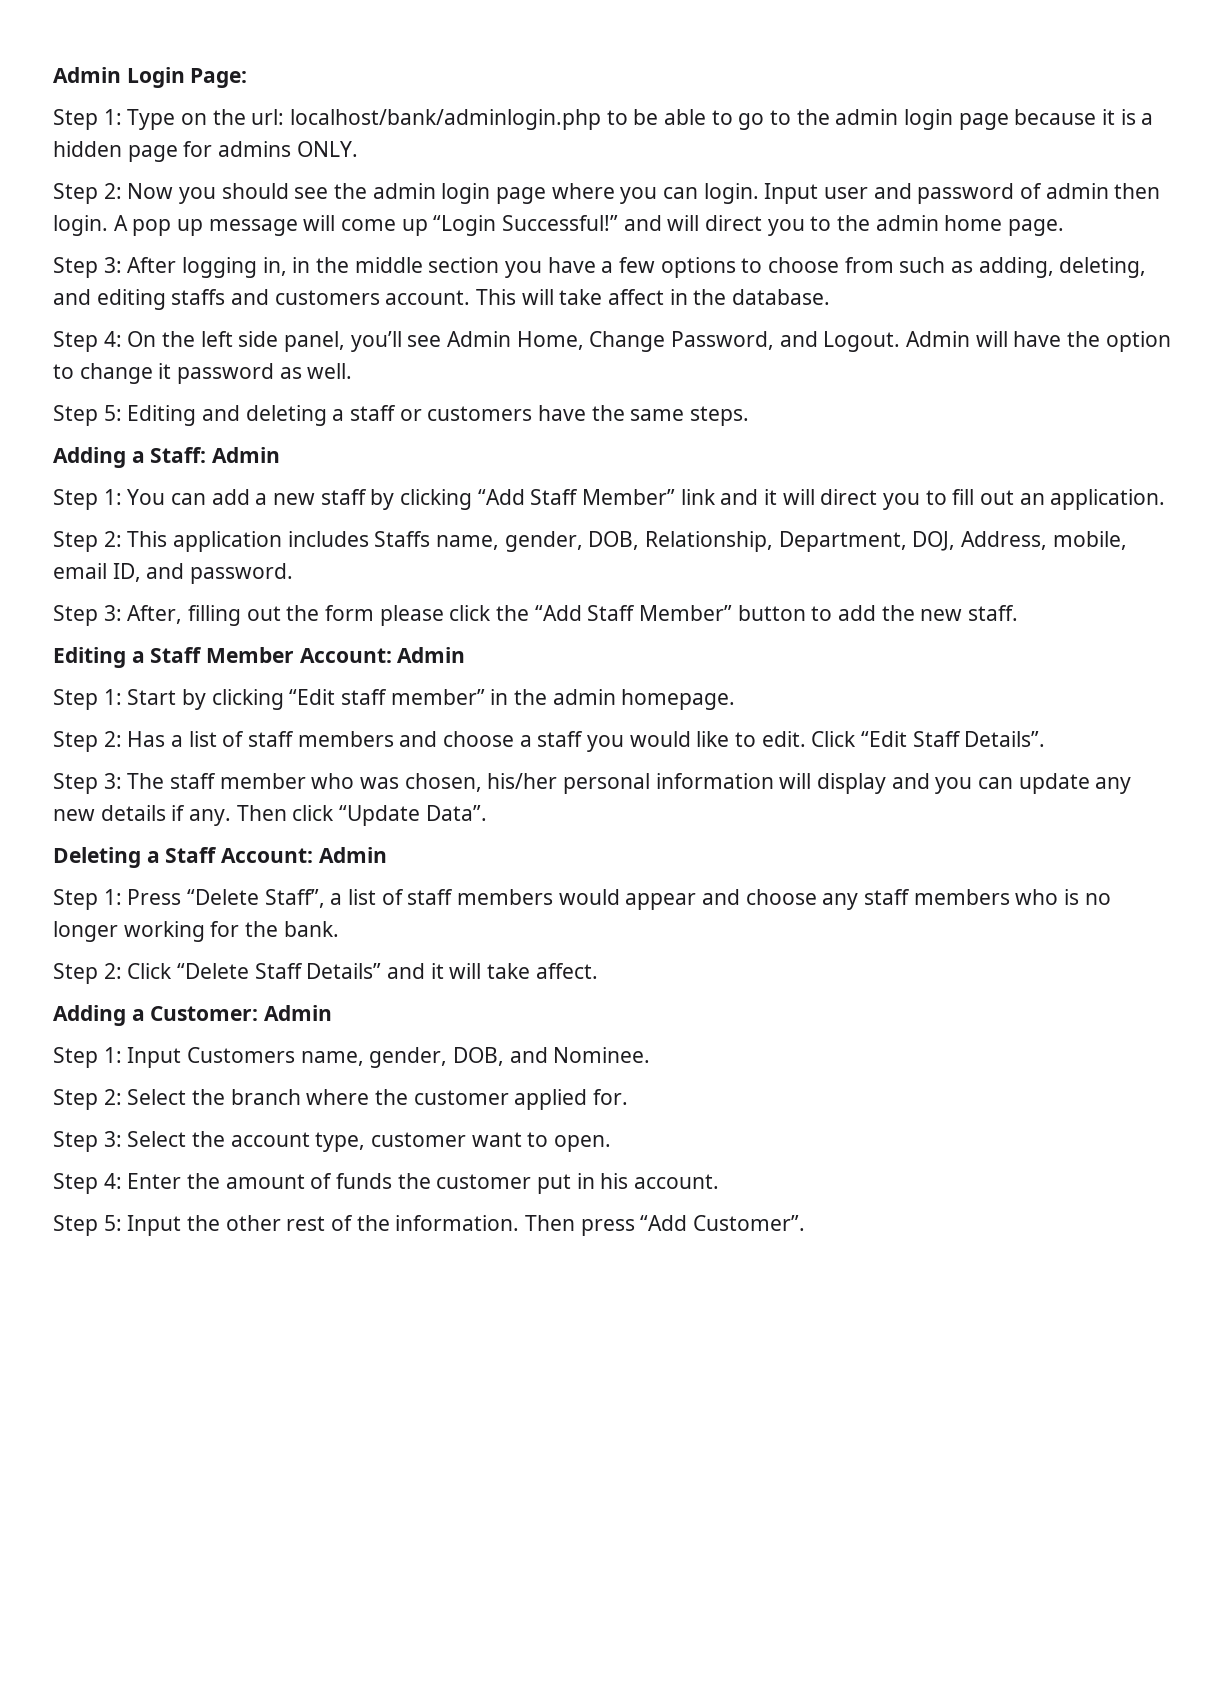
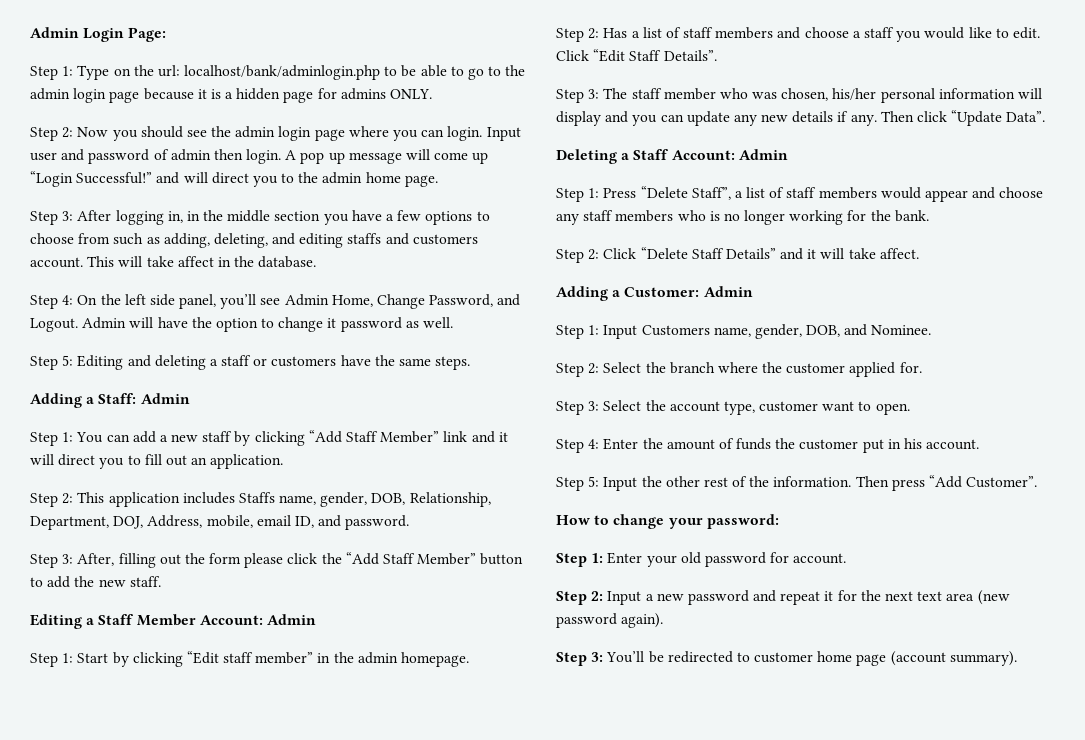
+ How to change your password:
+ Step 1: Enter your old password for account.
+ Step 2: Input a new password and repeat it for the next text area (new password again).
+ Step 3: You’ll be redirected to customer home page (account summary).

